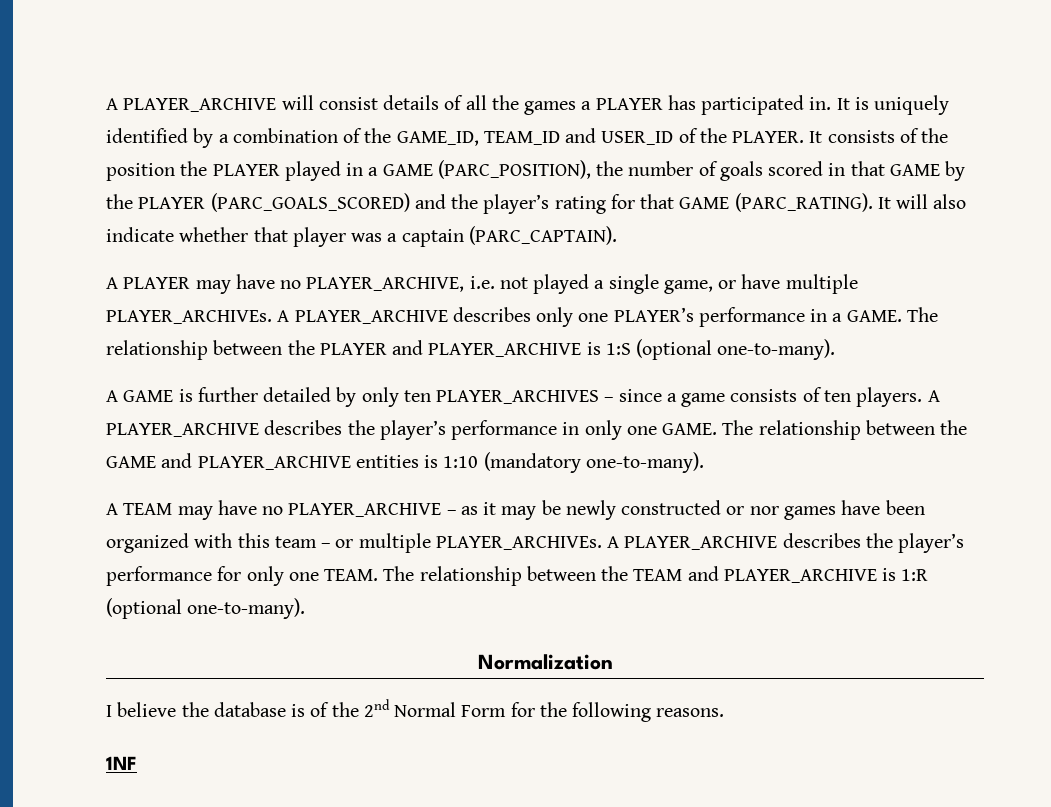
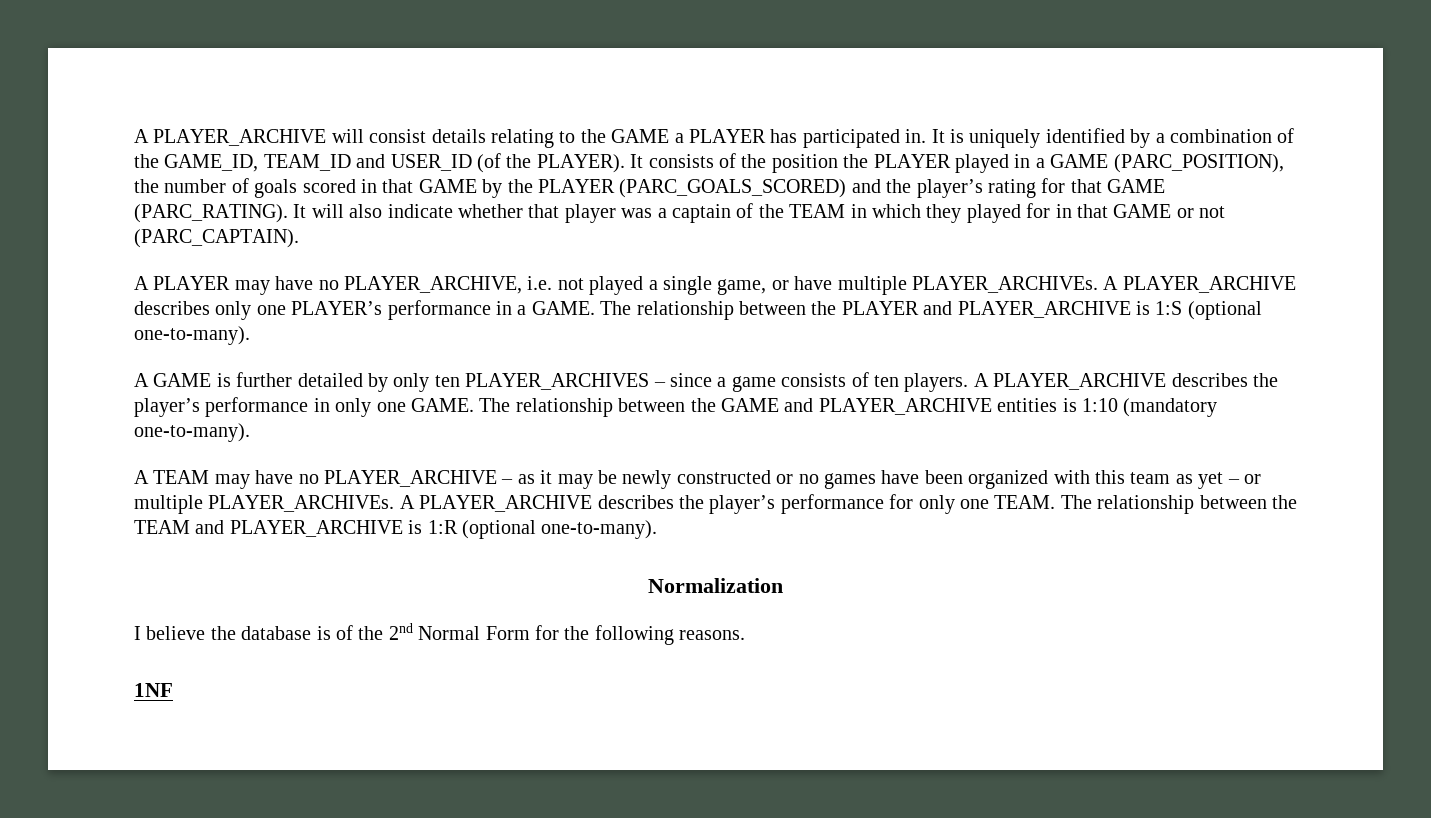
- A PLAYER_ARCHIVE will consist details of all the games a PLAYER has participated in.
+ A PLAYER_ARCHIVE will consist details relating to the GAME a PLAYER has participated in.
- It is uniquely identified by a combination of the GAME_ID, TEAM_ID and USER_ID of the PLAYER.
+ It is uniquely identified by a combination of the GAME_ID, TEAM_ID and USER_ID (of the PLAYER).
- It will also indicate whether that player was a captain (PARC_CAPTAIN).
+ It will also indicate whether that player was a captain of the TEAM in which they played for in that GAME or not (PARC_CAPTAIN).
- A TEAM may have no PLAYER_ARCHIVE – as it may be newly constructed or nor games have been organized with this team – or multiple PLAYER_ARCHIVEs.
+ A TEAM may have no PLAYER_ARCHIVE – as it may be newly constructed or no games have been organized with this team as yet – or multiple PLAYER_ARCHIVEs.

